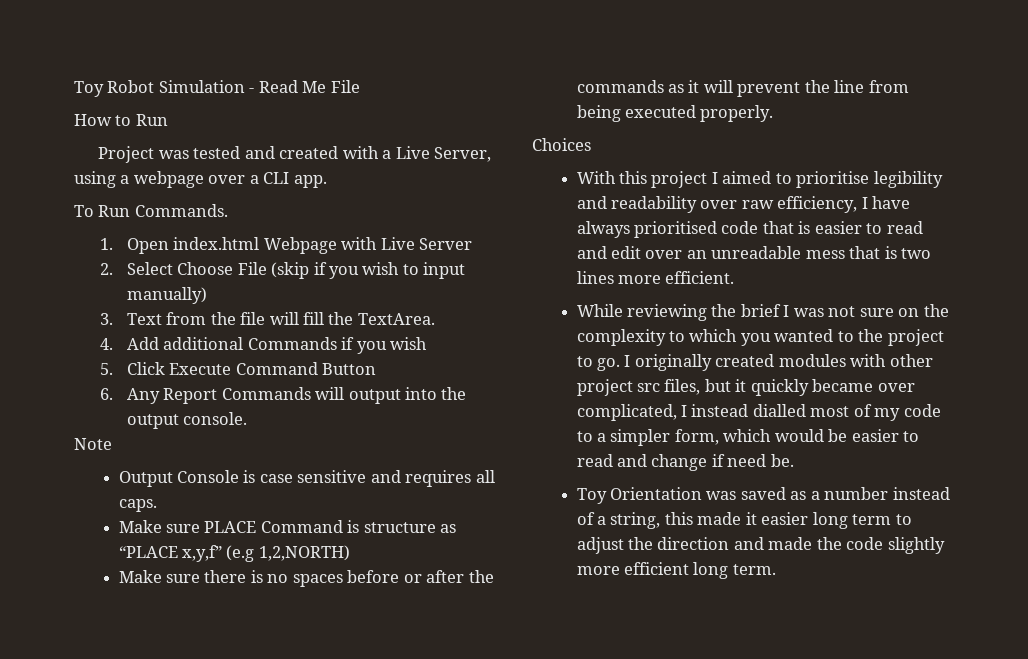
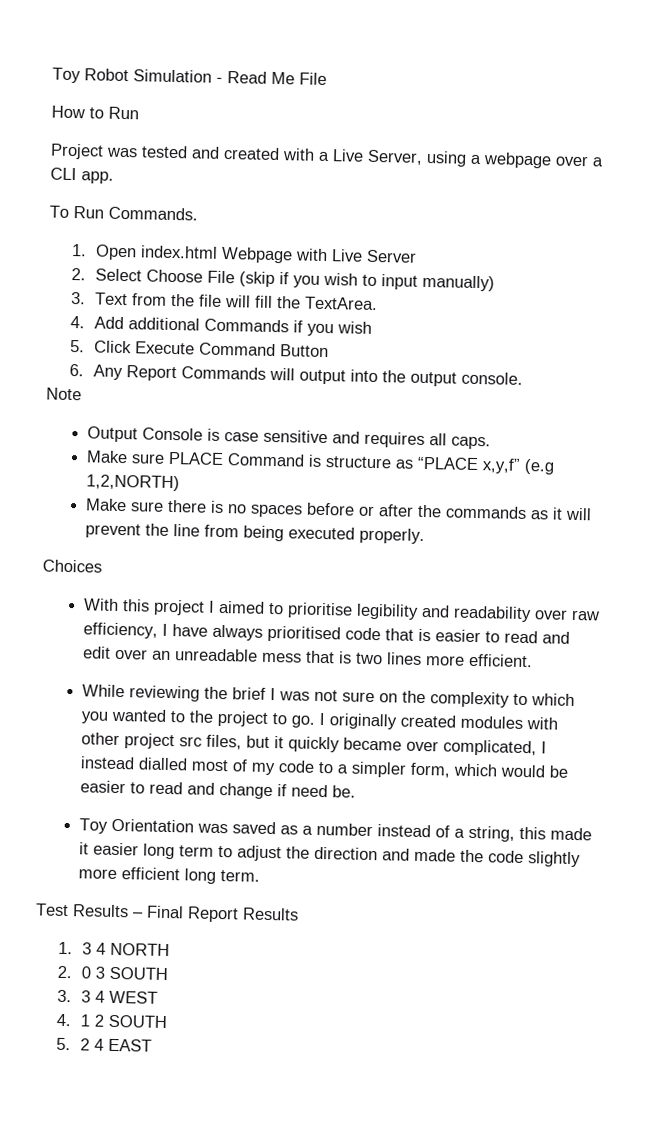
+ Test Results – Final Report Results
+ 1. 3 4 NORTH
+ 2. 0 3 SOUTH
+ 3. 3 4 WEST
+ 4. 1 2 SOUTH
+ 5. 2 4 EAST

